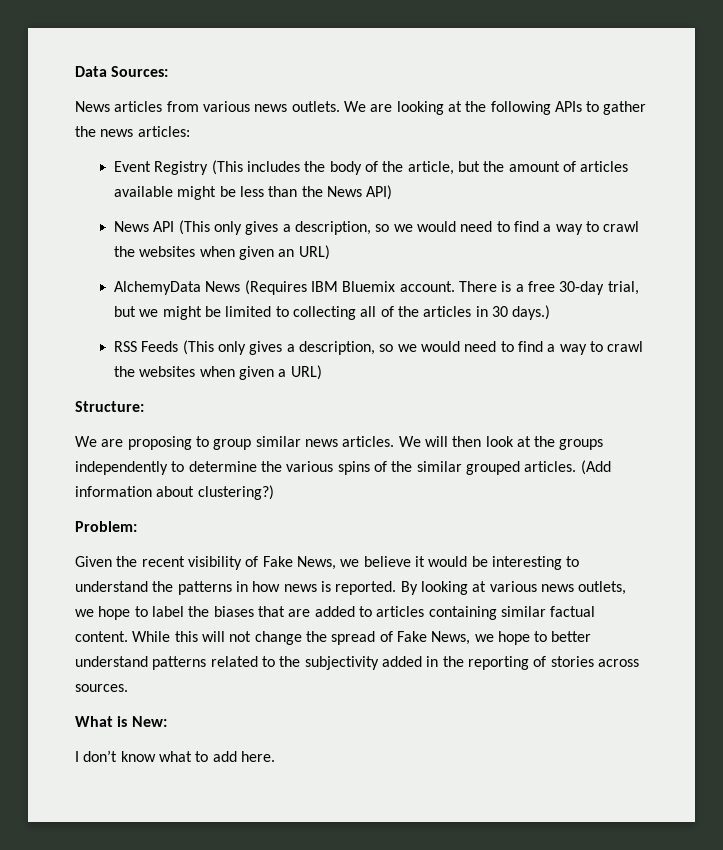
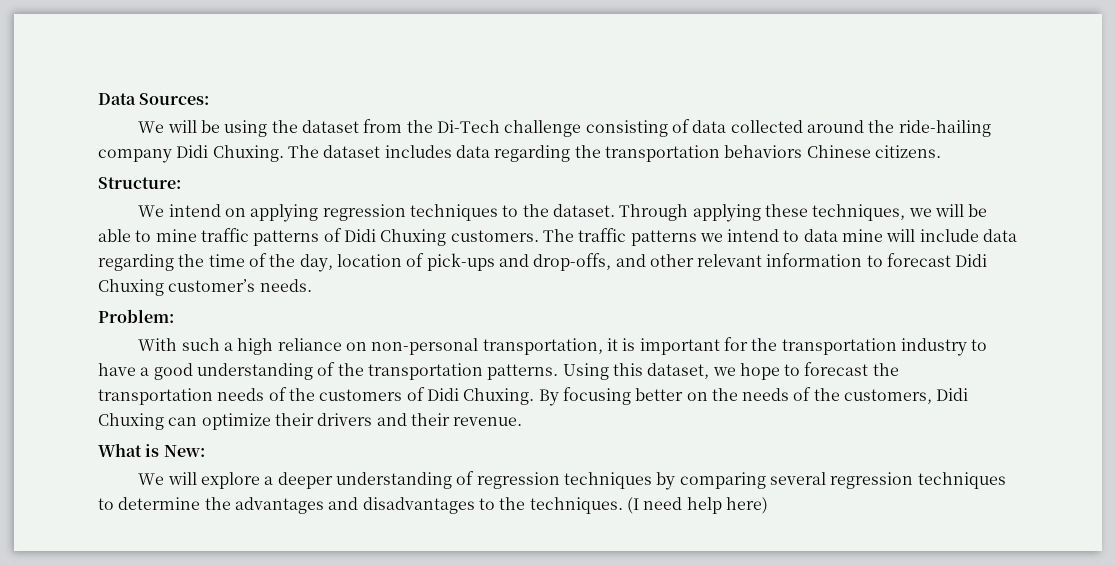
- News articles from various news outlets. We are looking at the following APIs to gather the news articles:
- Event Registry (This includes the body of the article, but the amount of articles available might be less than the News API)
- News API (This only gives a description, so we would need to find a way to crawl the websites when given an URL)
- AlchemyData News (Requires IBM Bluemix account. There is a free 30-day trial, but we might be limited to collecting all of the articles in 30 days.)
- RSS Feeds (This only gives a description, so we would need to find a way to crawl the websites when given a URL)
+ We will be using the dataset from the Di-Tech challenge consisting of data collected around the ride-hailing company Didi Chuxing. The dataset includes data regarding the transportation behaviors Chinese citizens.
  Structure:
- We are proposing to group similar news articles. We will then look at the groups independently to determine the various spins of the similar grouped articles. (Add information about clustering?)
+ We intend on applying regression techniques to the dataset. Through applying these techniques, we will be able to mine traffic patterns of Didi Chuxing customers. The traffic patterns we intend to data mine will include data regarding the time of the day, location of pick-ups and drop-offs, and other relevant information to forecast Didi Chuxing customer’s needs.
  Problem:
- Given the recent visibility of Fake News, we believe it would be interesting to understand the patterns in how news is reported. By looking at various news outlets, we hope to label the biases that are added to articles containing similar factual content. While this will not change the spread of Fake News, we hope to better understand patterns related to the subjectivity added in the reporting of stories across sources.
+ With such a high reliance on non-personal transportation, it is important for the transportation industry to have a good understanding of the transportation patterns. Using this dataset, we hope to forecast the transportation needs of the customers of Didi Chuxing. By focusing better on the needs of the customers, Didi Chuxing can optimize their drivers and their revenue.
  What is New:
- I don’t know what to add here.
+ We will explore a deeper understanding of regression techniques by comparing several regression techniques to determine the advantages and disadvantages to the techniques. (I need help here)

